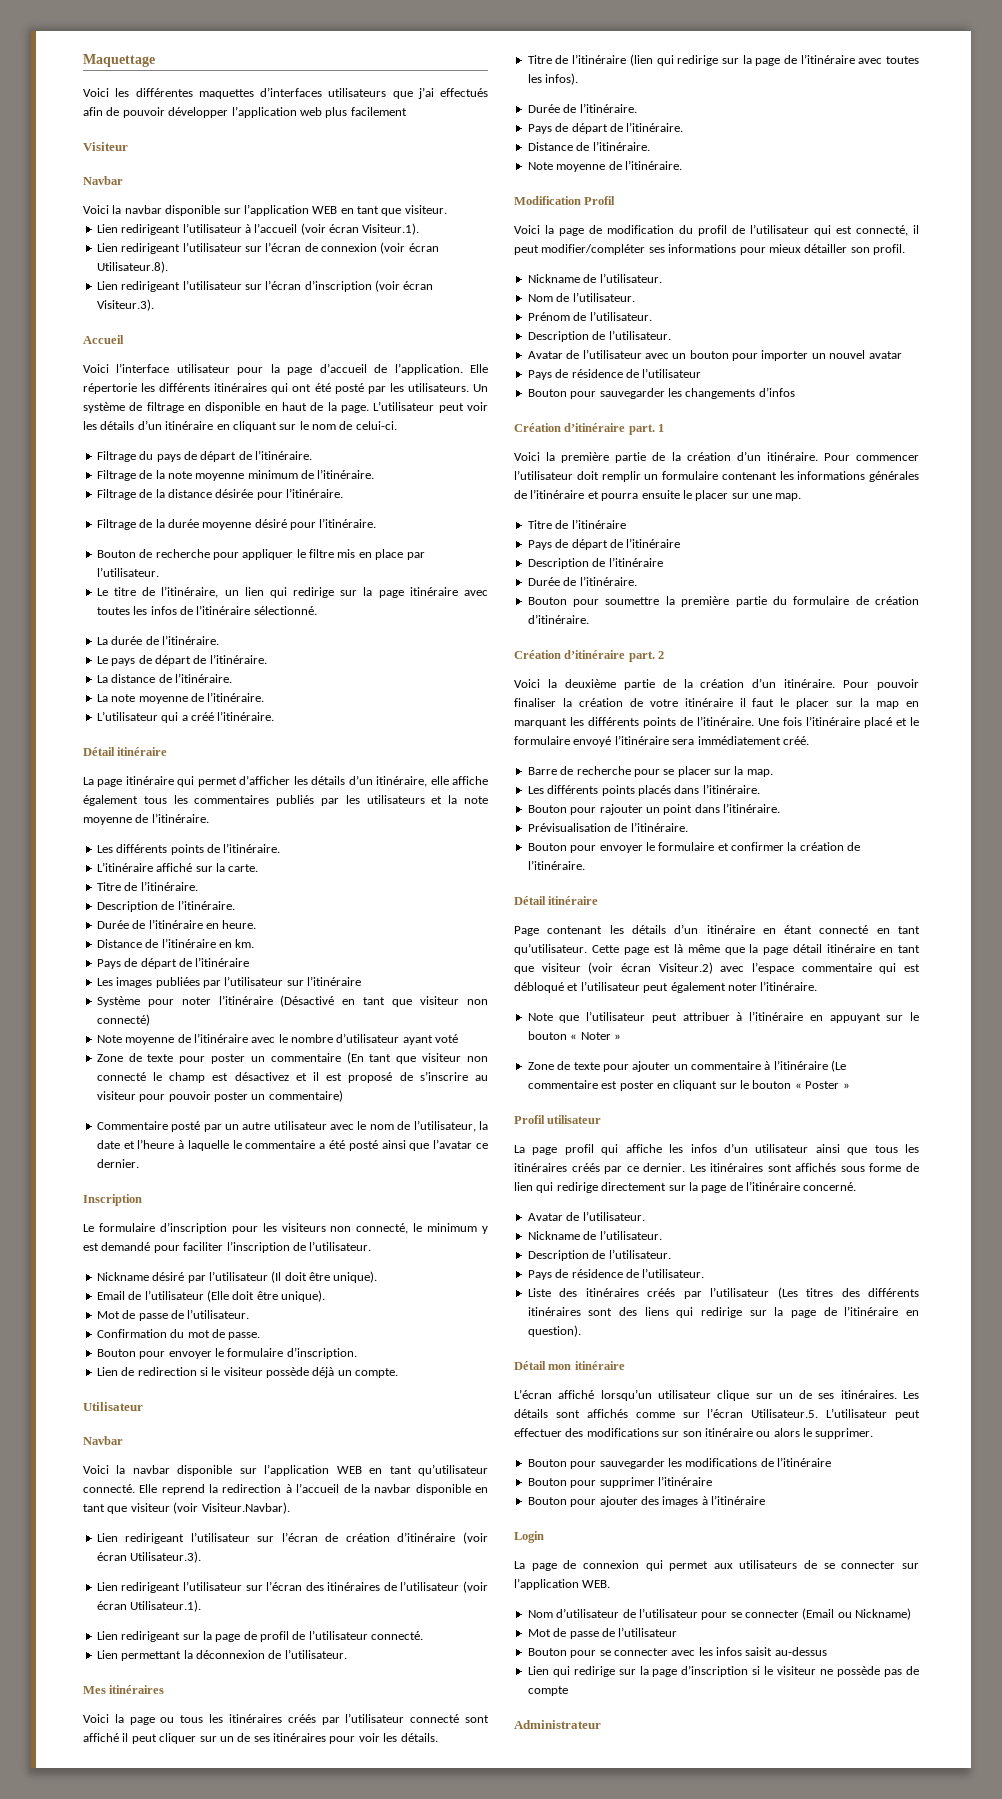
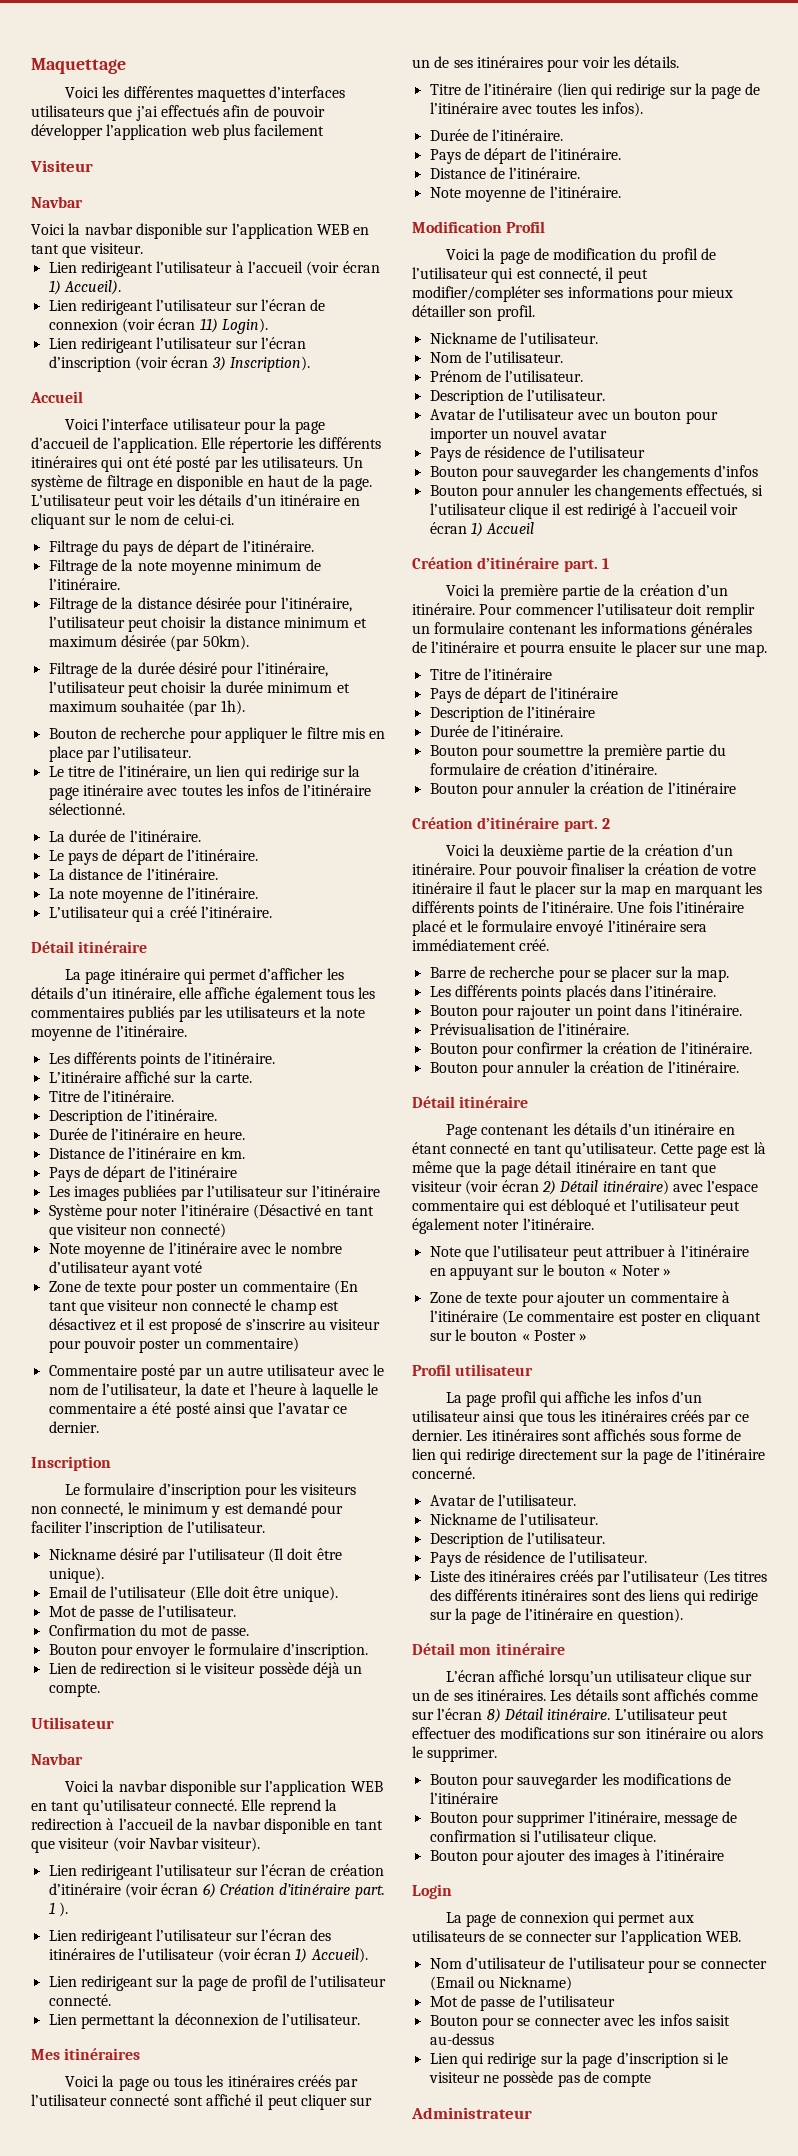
- Lien redirigeant l’utilisateur à l’accueil (voir écran Visiteur.1).
+ Lien redirigeant l’utilisateur à l’accueil (voir écran 1) Accueil).
- Lien redirigeant l’utilisateur sur l’écran de connexion (voir écran Utilisateur.8).
+ Lien redirigeant l’utilisateur sur l’écran de connexion (voir écran 11) Login).
- Lien redirigeant l’utilisateur sur l’écran d’inscription (voir écran Visiteur.3).
+ Lien redirigeant l’utilisateur sur l’écran d’inscription (voir écran 3) Inscription).
- Filtrage de la distance désirée pour l’itinéraire.
+ Filtrage de la distance désirée pour l’itinéraire, l’utilisateur peut choisir la distance minimum et maximum désirée (par 50km).
- Filtrage de la durée moyenne désiré pour l’itinéraire.
+ Filtrage de la durée désiré pour l’itinéraire, l’utilisateur peut choisir la durée minimum et maximum souhaitée (par 1h).
- Elle reprend la redirection à l’accueil de la navbar disponible en tant que visiteur (voir Visiteur.Navbar).
+ Elle reprend la redirection à l’accueil de la navbar disponible en tant que visiteur (voir Navbar visiteur).
- Lien redirigeant l’utilisateur sur l’écran de création d’itinéraire (voir écran Utilisateur.3).
+ Lien redirigeant l’utilisateur sur l’écran de création d’itinéraire (voir écran 6) Création d’itinéraire part. 1 ).
- Lien redirigeant l’utilisateur sur l’écran des itinéraires de l’utilisateur (voir écran Utilisateur.1).
+ Lien redirigeant l’utilisateur sur l’écran des itinéraires de l’utilisateur (voir écran 1) Accueil).
+ Bouton pour annuler les changements effectués, si l’utilisateur clique il est redirigé à l’accueil voir écran 1) Accueil
+ Bouton pour annuler la création de l’itinéraire
- Bouton pour envoyer le formulaire et confirmer la création de l’itinéraire.
+ Bouton pour confirmer la création de l’itinéraire.
+ Bouton pour annuler la création de l’itinéraire.
- Cette page est là même que la page détail itinéraire en tant que visiteur (voir écran Visiteur.2) avec l’espace commentaire qui est débloqué et l’utilisateur peut également noter l’itinéraire.
+ Cette page est là même que la page détail itinéraire en tant que visiteur (voir écran 2) Détail itinéraire) avec l’espace commentaire qui est débloqué et l’utilisateur peut également noter l’itinéraire.
- Les détails sont affichés comme sur l’écran Utilisateur.5. L’utilisateur peut effectuer des modifications sur son itinéraire ou alors le supprimer.
+ Les détails sont affichés comme sur l’écran 8) Détail itinéraire. L’utilisateur peut effectuer des modifications sur son itinéraire ou alors le supprimer.
- Bouton pour supprimer l’itinéraire
+ Bouton pour supprimer l’itinéraire, message de confirmation si l’utilisateur clique.

